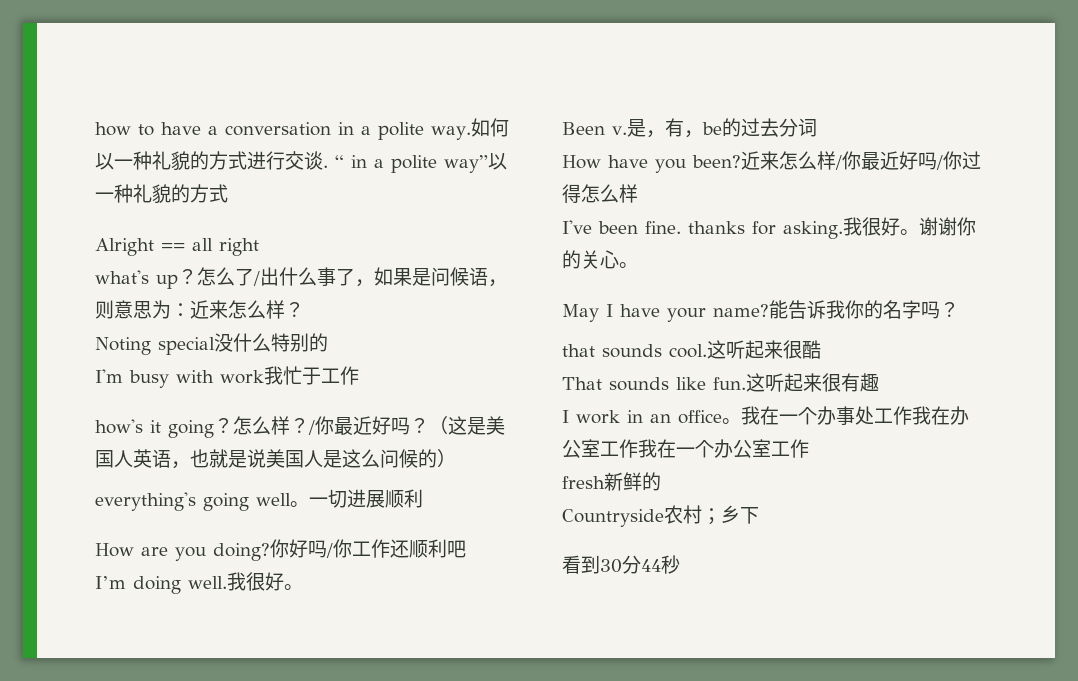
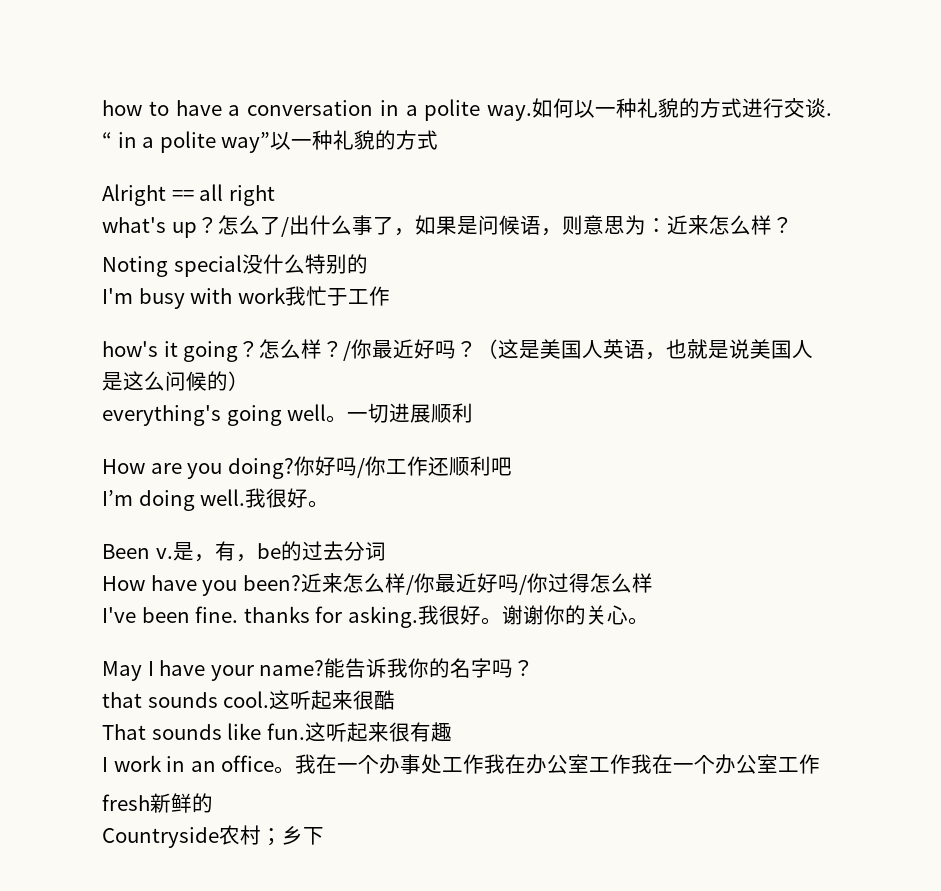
- 看到30分44秒

